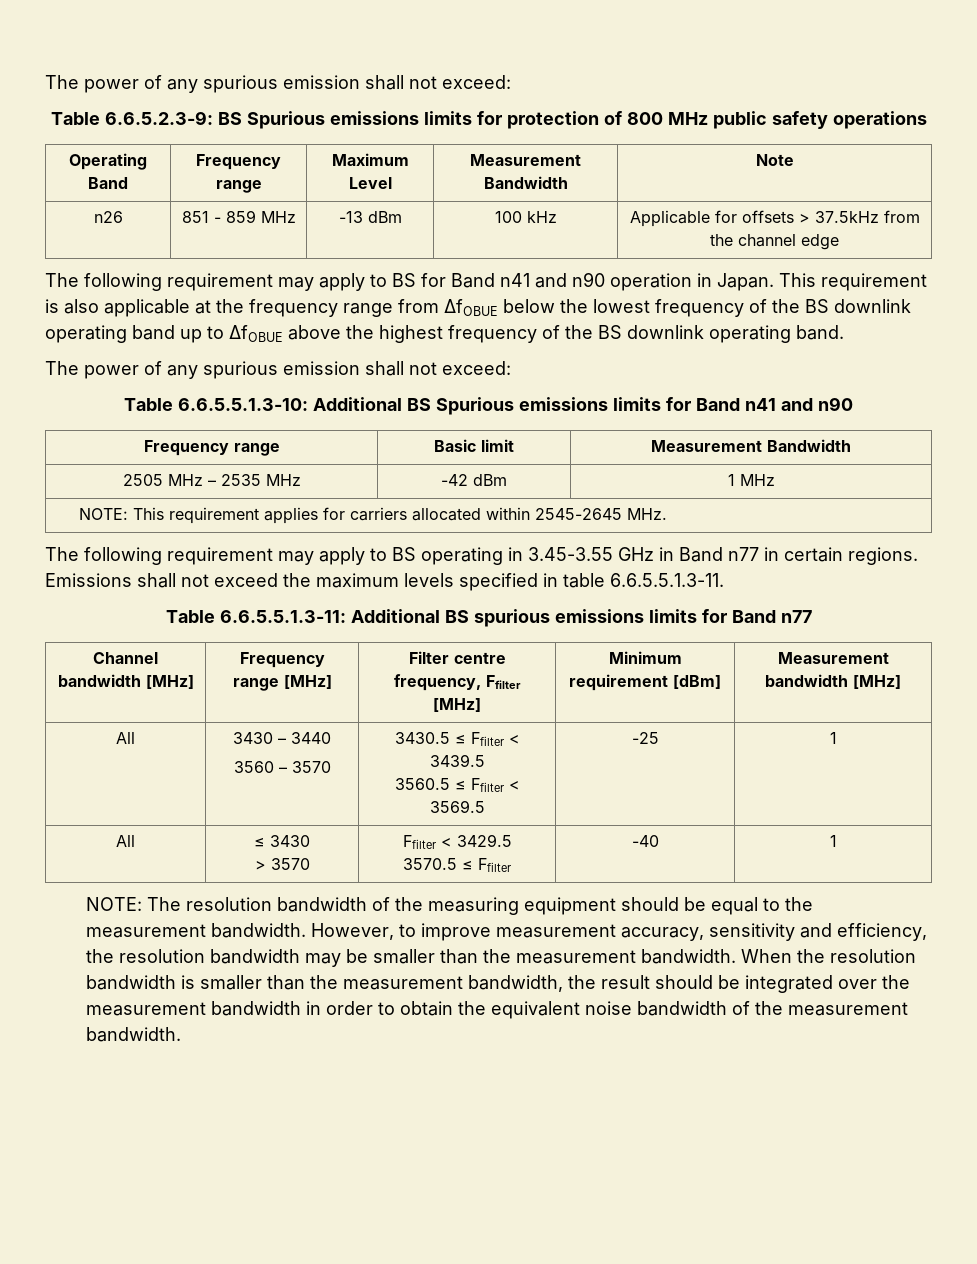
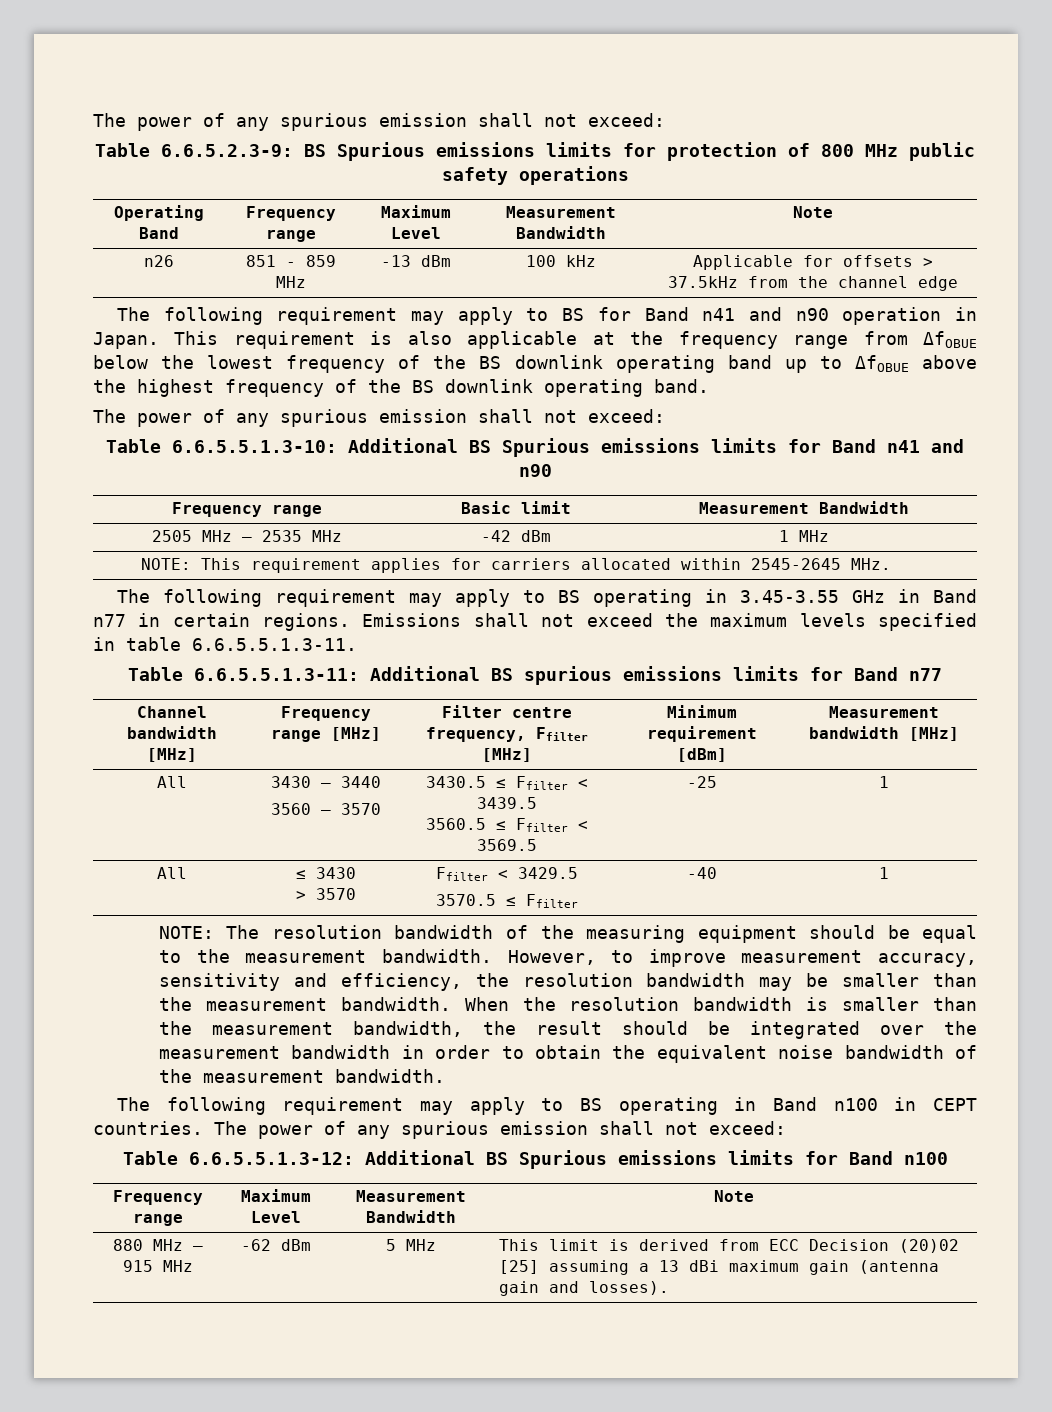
+ The following requirement may apply to BS operating in Band n100 in CEPT countries. The power of any spurious emission shall not exceed:
+ Table 6.6.5.5.1.3-12: Additional BS Spurious emissions limits for Band n100
+ Frequency range | Maximum Level | Measurement Bandwidth | Note
+ 880 MHz – 915 MHz | -62 dBm | 5 MHz | This limit is derived from ECC Decision (20)02 [25] assuming a 13 dBi maximum gain (antenna gain and losses).

